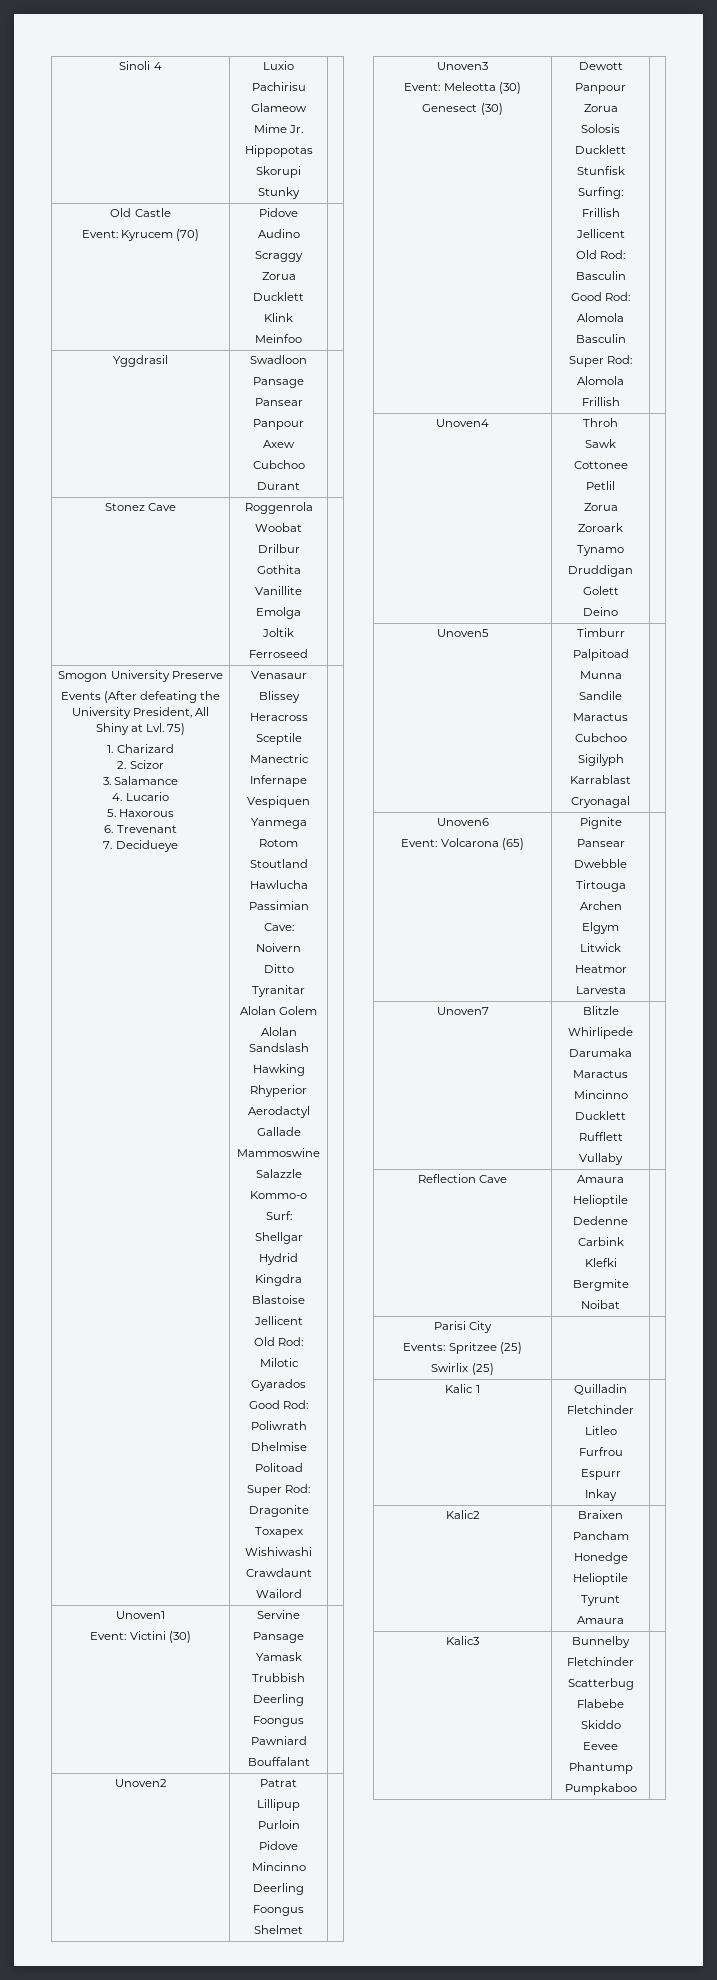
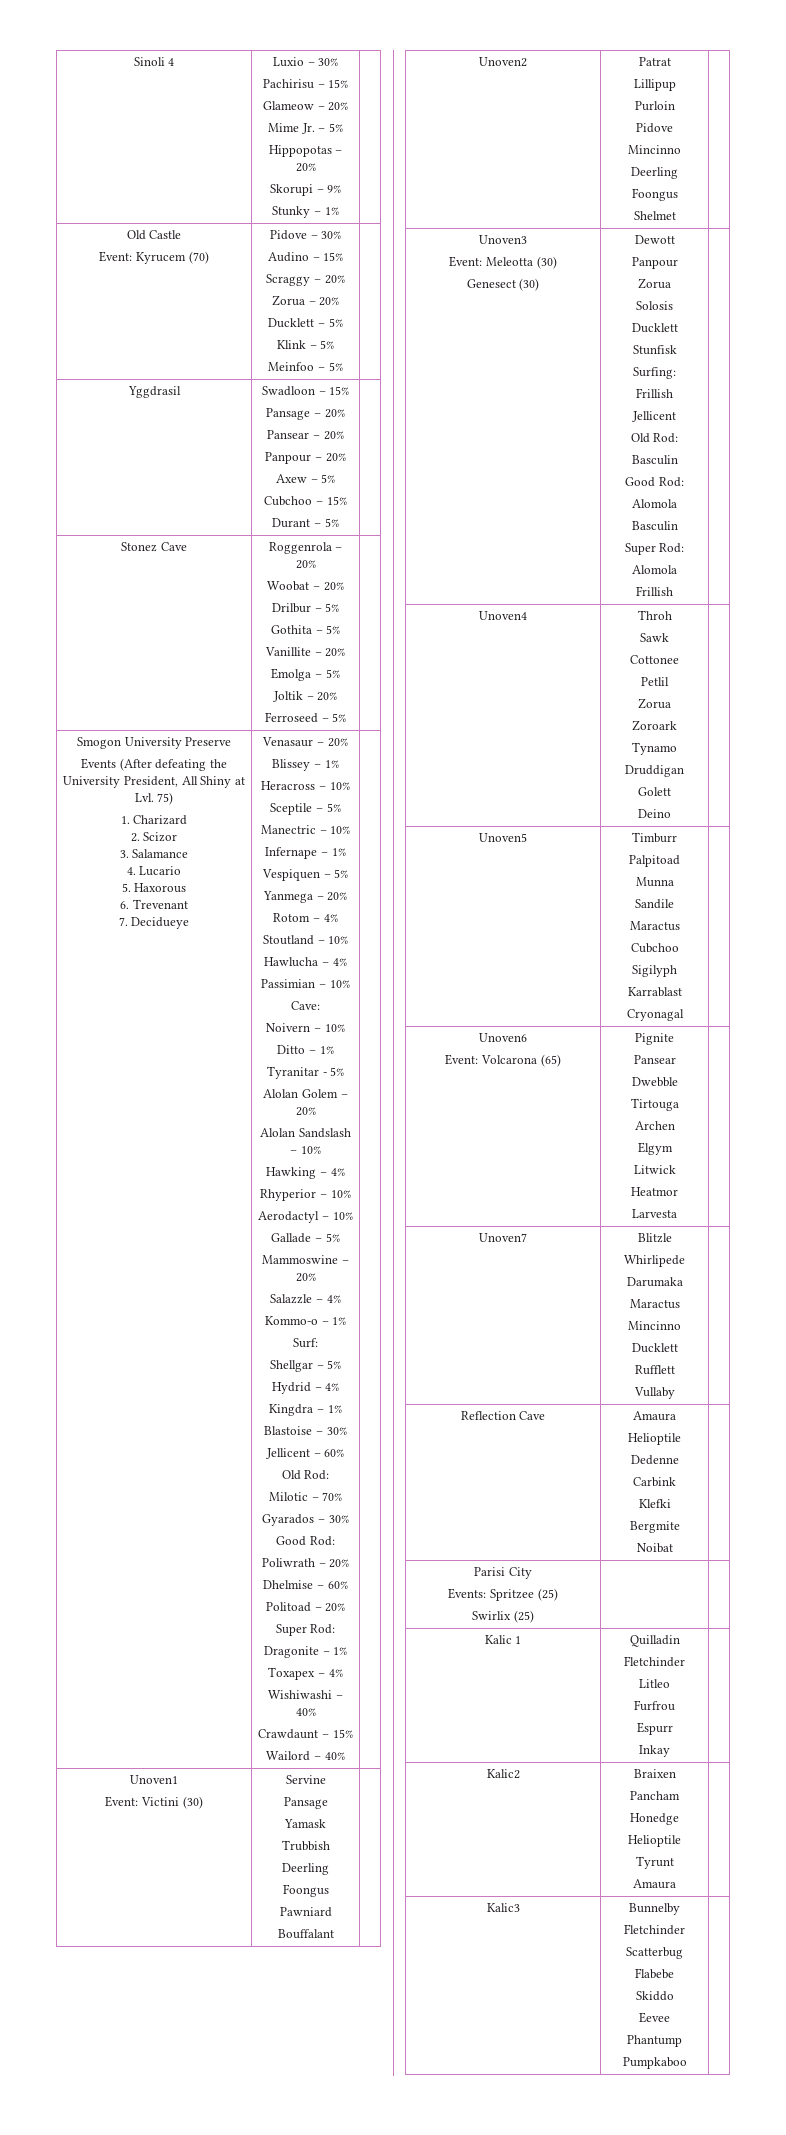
- Sinoli 4 | Luxio
- Pachirisu
- Glameow
- Mime Jr.
- Hippopotas
- Skorupi
- Stunky |
+ Sinoli 4 | Luxio – 30%
+ Pachirisu – 15%
+ Glameow – 20%
+ Mime Jr. – 5%
+ Hippopotas – 20%
+ Skorupi – 9%
+ Stunky – 1% |
  Old Castle
- Event: Kyrucem (70) | Pidove
- Audino
- Scraggy
- Zorua
- Ducklett
- Klink
- Meinfoo |
+ Event: Kyrucem (70) | Pidove – 30%
+ Audino – 15%
+ Scraggy – 20%
+ Zorua – 20%
+ Ducklett – 5%
+ Klink – 5%
+ Meinfoo – 5% |
- Yggdrasil | Swadloon
- Pansage
- Pansear
- Panpour
- Axew
- Cubchoo
- Durant |
+ Yggdrasil | Swadloon – 15%
+ Pansage – 20%
+ Pansear – 20%
+ Panpour – 20%
+ Axew – 5%
+ Cubchoo – 15%
+ Durant – 5% |
- Stonez Cave | Roggenrola
- Woobat
- Drilbur
- Gothita
- Vanillite
- Emolga
- Joltik
- Ferroseed |
+ Stonez Cave | Roggenrola – 20%
+ Woobat – 20%
+ Drilbur – 5%
+ Gothita – 5%
+ Vanillite – 20%
+ Emolga – 5%
+ Joltik – 20%
+ Ferroseed – 5% |
- Venasaur
+ Venasaur – 20%
- Blissey
+ Blissey – 1%
- Heracross
+ Heracross – 10%
- Sceptile
+ Sceptile – 5%
- Manectric
+ Manectric – 10%
- Infernape
+ Infernape – 1%
- Vespiquen
+ Vespiquen – 5%
- Yanmega
+ Yanmega – 20%
- Rotom
+ Rotom – 4%
- Stoutland
+ Stoutland – 10%
- Hawlucha
+ Hawlucha – 4%
- Passimian
+ Passimian – 10%
- Noivern
+ Noivern – 10%
- Ditto
+ Ditto – 1%
- Tyranitar
+ Tyranitar - 5%
- Alolan Golem
+ Alolan Golem – 20%
- Alolan Sandslash
+ Alolan Sandslash – 10%
- Hawking
+ Hawking – 4%
- Rhyperior
+ Rhyperior – 10%
- Aerodactyl
+ Aerodactyl – 10%
- Gallade
+ Gallade – 5%
- Mammoswine
+ Mammoswine – 20%
- Salazzle
+ Salazzle – 4%
- Kommo-o
+ Kommo-o – 1%
- Shellgar
+ Shellgar – 5%
- Hydrid
+ Hydrid – 4%
- Kingdra
+ Kingdra – 1%
- Blastoise
- Jellicent
+ Blastoise – 30%
+ Jellicent – 60%
- Milotic
+ Milotic – 70%
- Gyarados
+ Gyarados – 30%
- Poliwrath
+ Poliwrath – 20%
- Dhelmise
+ Dhelmise – 60%
- Politoad
+ Politoad – 20%
- Dragonite
+ Dragonite – 1%
- Toxapex
+ Toxapex – 4%
- Wishiwashi
+ Wishiwashi – 40%
- Crawdaunt
+ Crawdaunt – 15%
- Wailord
+ Wailord – 40%

